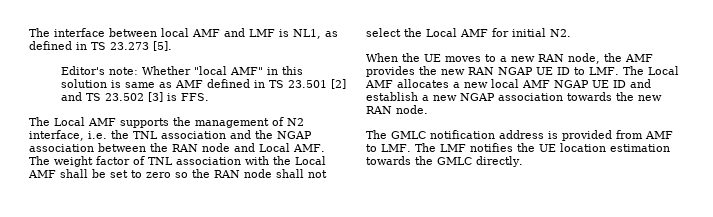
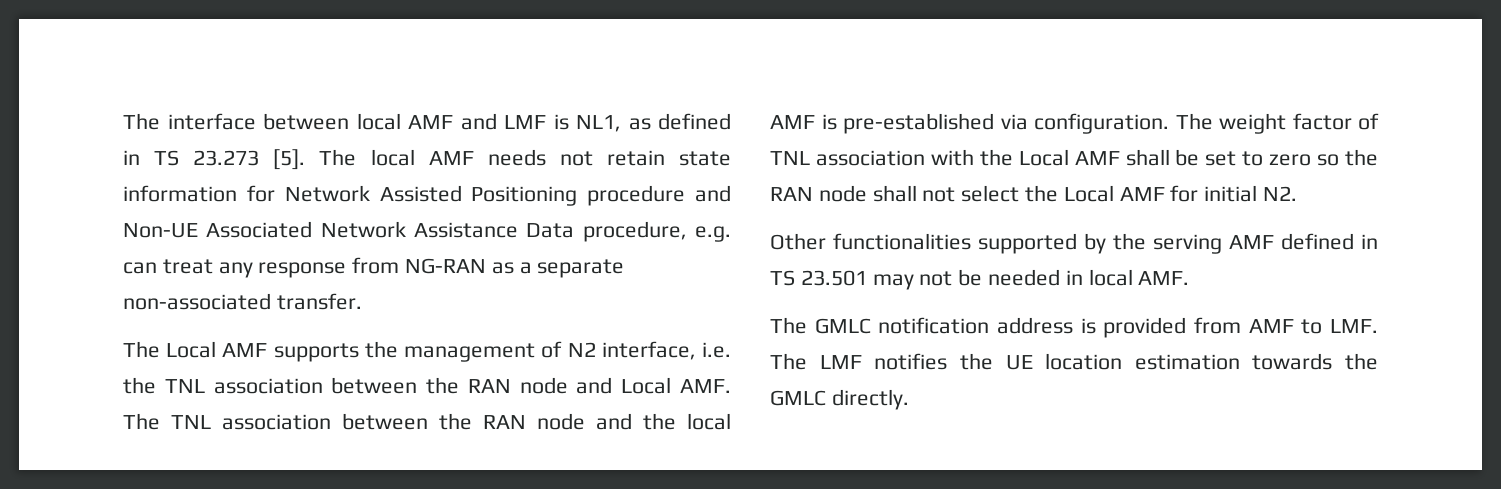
- The interface between local AMF and LMF is NL1, as defined in TS 23.273 [5].
- Editor's note: Whether "local AMF" in this solution is same as AMF defined in TS 23.501 [2] and TS 23.502 [3] is FFS.
+ The interface between local AMF and LMF is NL1, as defined in TS 23.273 [5]. The local AMF needs not retain state information for Network Assisted Positioning procedure and Non-UE Associated Network Assistance Data procedure, e.g. can treat any response from NG-RAN as a separate non-associated transfer.
- The Local AMF supports the management of N2 interface, i.e. the TNL association and the NGAP association between the RAN node and Local AMF. The weight factor of TNL association with the Local AMF shall be set to zero so the RAN node shall not select the Local AMF for initial N2.
+ The Local AMF supports the management of N2 interface, i.e. the TNL association between the RAN node and Local AMF. The TNL association between the RAN node and the local AMF is pre-established via configuration. The weight factor of TNL association with the Local AMF shall be set to zero so the RAN node shall not select the Local AMF for initial N2.
- When the UE moves to a new RAN node, the AMF provides the new RAN NGAP UE ID to LMF. The Local AMF allocates a new local AMF NGAP UE ID and establish a new NGAP association towards the new RAN node.
+ Other functionalities supported by the serving AMF defined in TS 23.501 may not be needed in local AMF.

